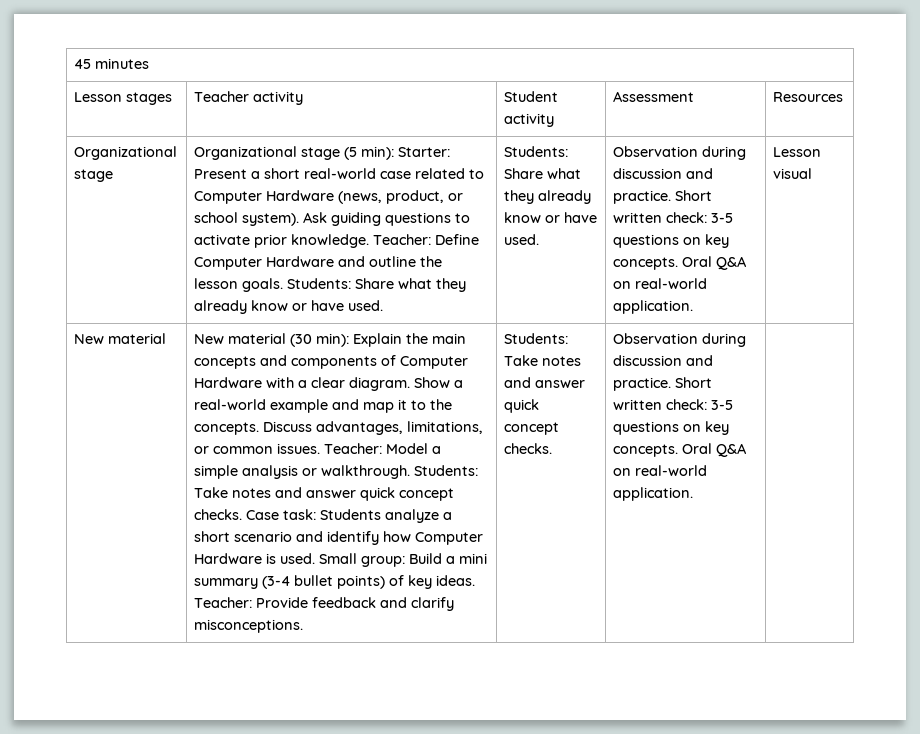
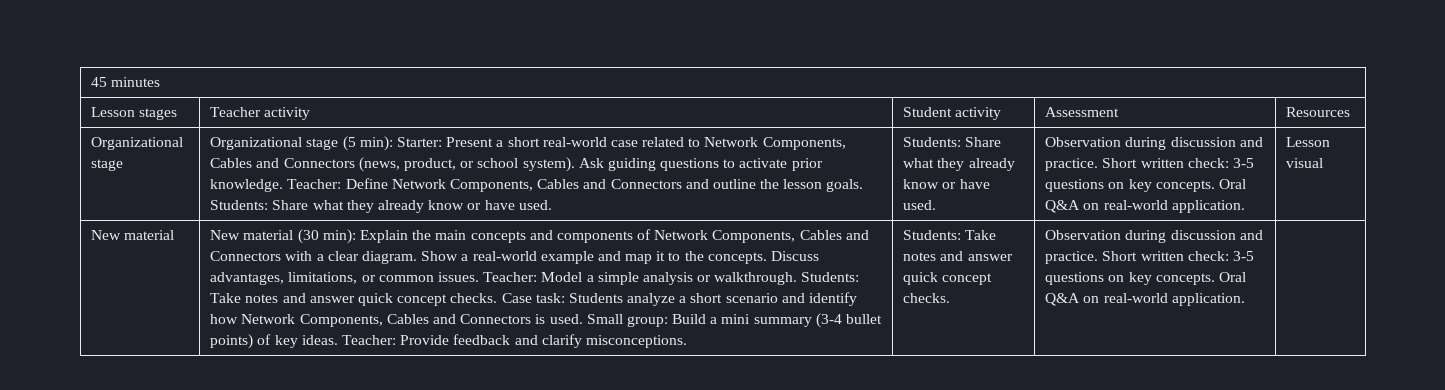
- Organizational stage (5 min): Starter: Present a short real-world case related to Computer Hardware (news, product, or school system).
+ Organizational stage (5 min): Starter: Present a short real-world case related to Network Components, Cables and Connectors (news, product, or school system).
- Teacher: Define Computer Hardware and outline the lesson goals.
+ Teacher: Define Network Components, Cables and Connectors and outline the lesson goals.
- New material (30 min): Explain the main concepts and components of Computer Hardware with a clear diagram.
+ New material (30 min): Explain the main concepts and components of Network Components, Cables and Connectors with a clear diagram.
- Case task: Students analyze a short scenario and identify how Computer Hardware is used.
+ Case task: Students analyze a short scenario and identify how Network Components, Cables and Connectors is used.

